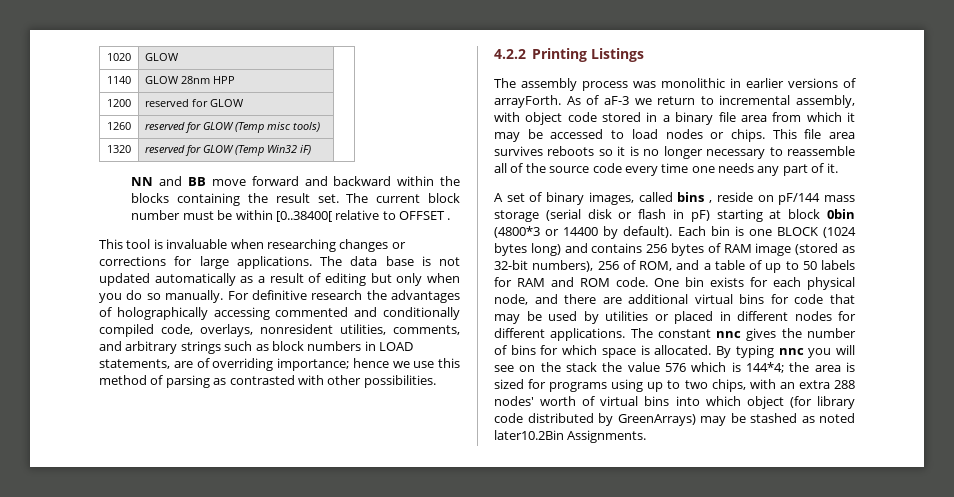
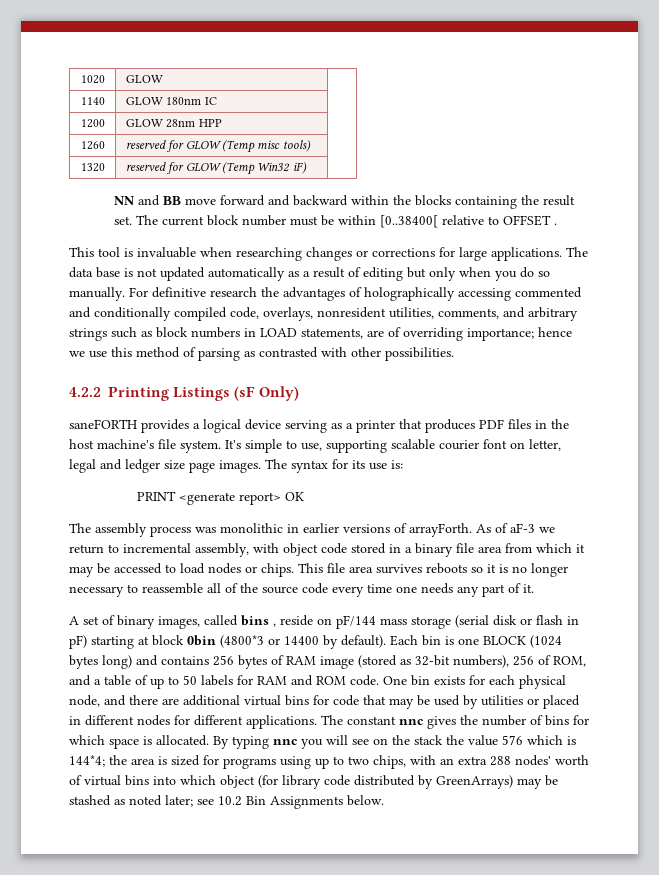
- 1140 | GLOW 28nm HPP |
+ 1140 | GLOW 180nm IC |
- 1200 | reserved for GLOW |
+ 1200 | GLOW 28nm HPP |
- 4.2.2 Printing Listings
+ 4.2.2 Printing Listings (sF Only)
+ saneFORTH provides a logical device serving as a printer that produces PDF files in the host machine's file system. It's simple to use, supporting scalable courier font on letter, legal and ledger size page images. The syntax for its use is:
+ PRINT <generate report> OK
- By typing nnc you will see on the stack the value 576 which is 144*4; the area is sized for programs using up to two chips, with an extra 288 nodes' worth of virtual bins into which object (for library code distributed by GreenArrays) may be stashed as noted later10.2Bin Assignments.
+ By typing nnc you will see on the stack the value 576 which is 144*4; the area is sized for programs using up to two chips, with an extra 288 nodes' worth of virtual bins into which object (for library code distributed by GreenArrays) may be stashed as noted later; see 10.2 Bin Assignments below.

